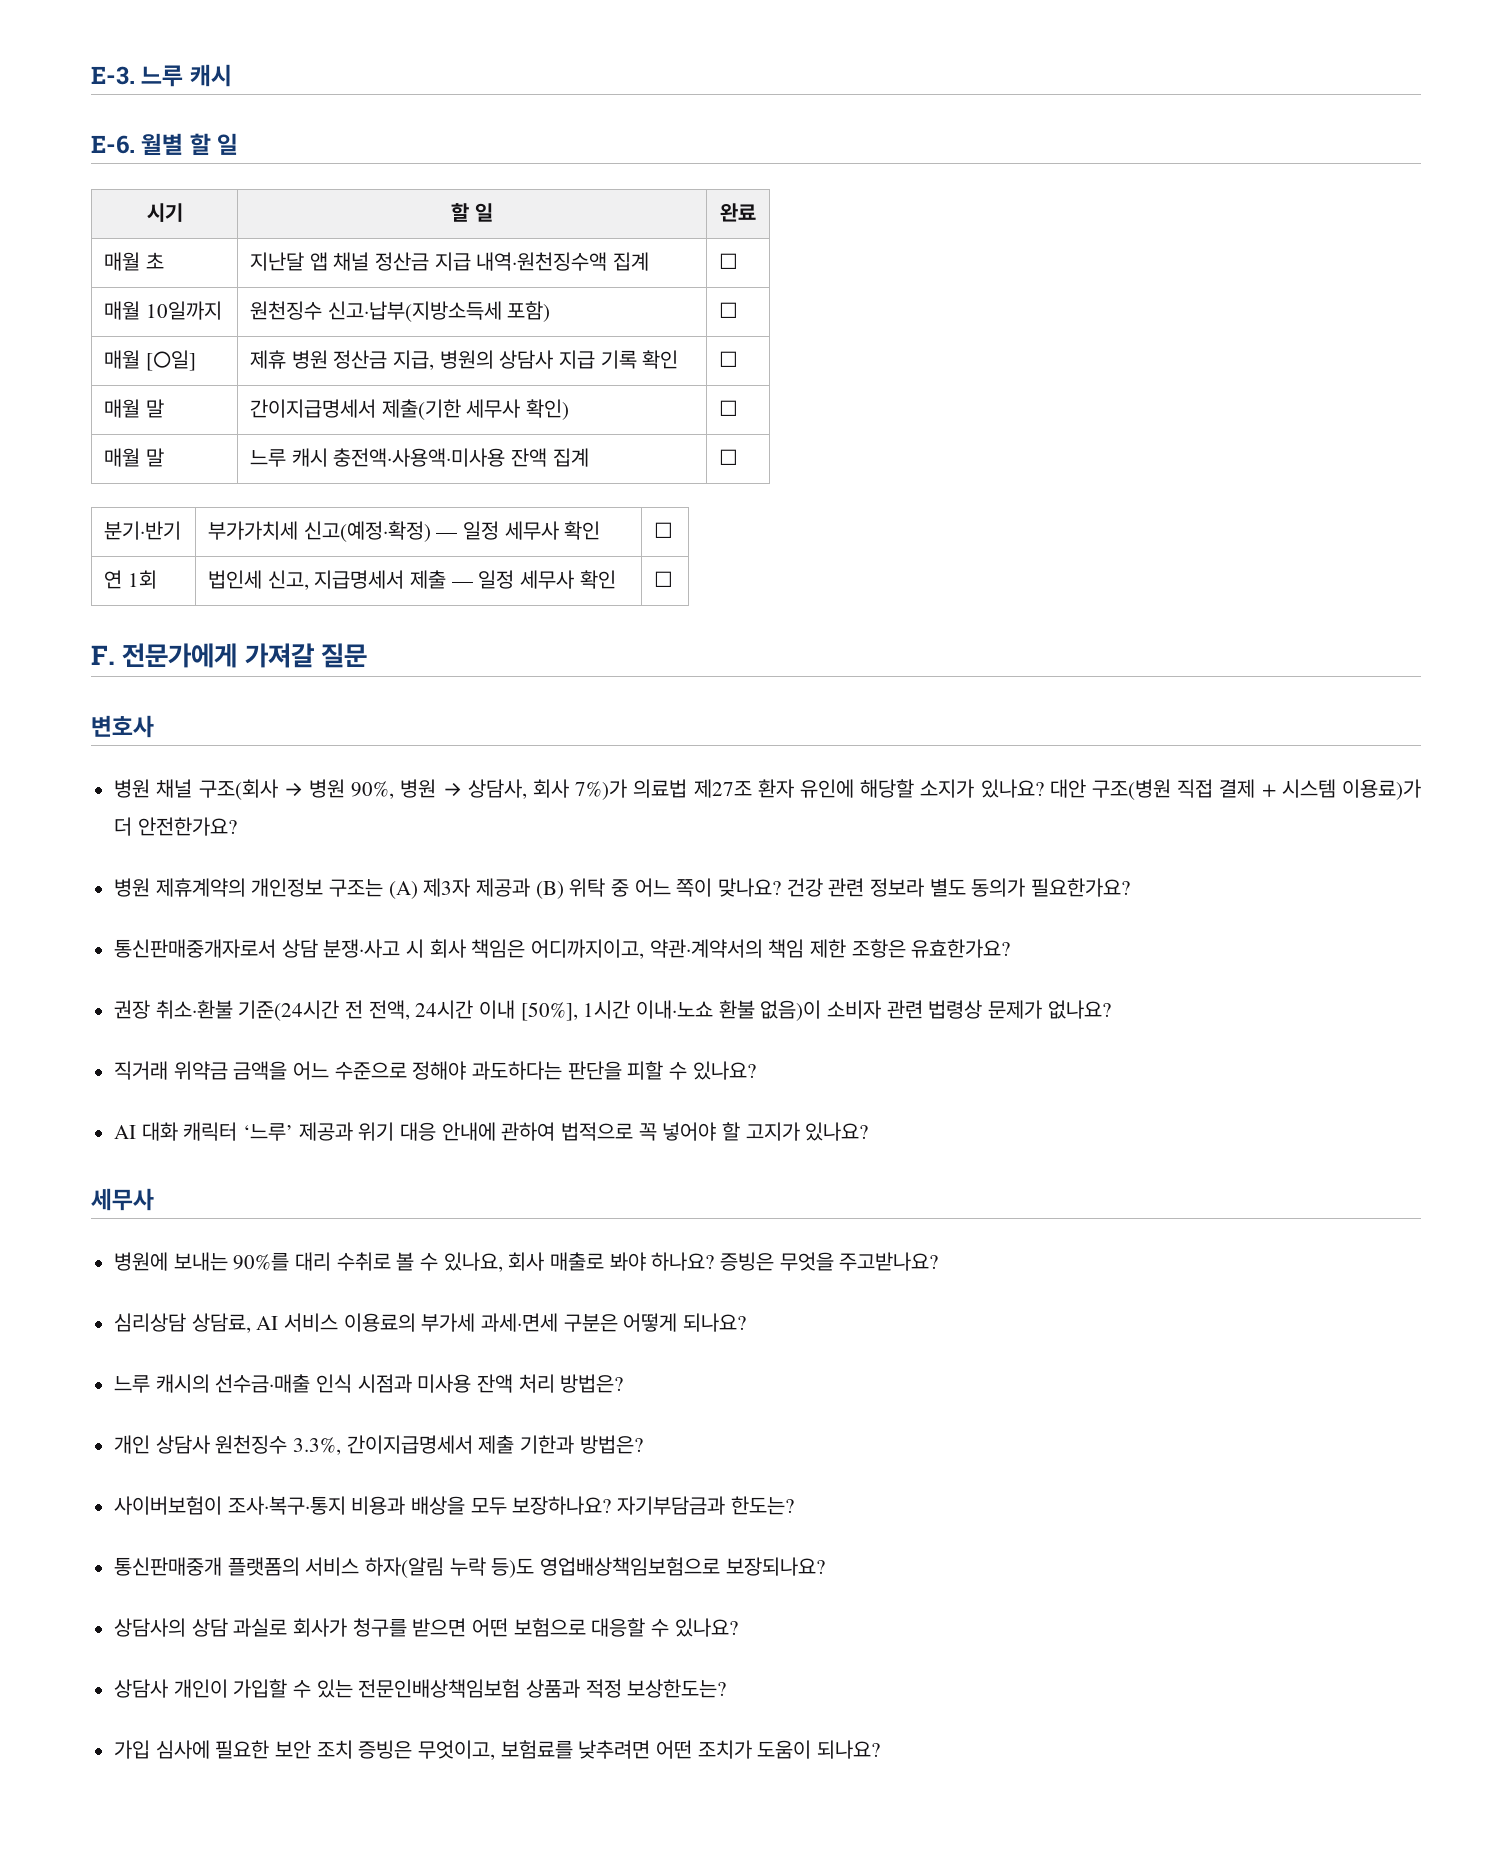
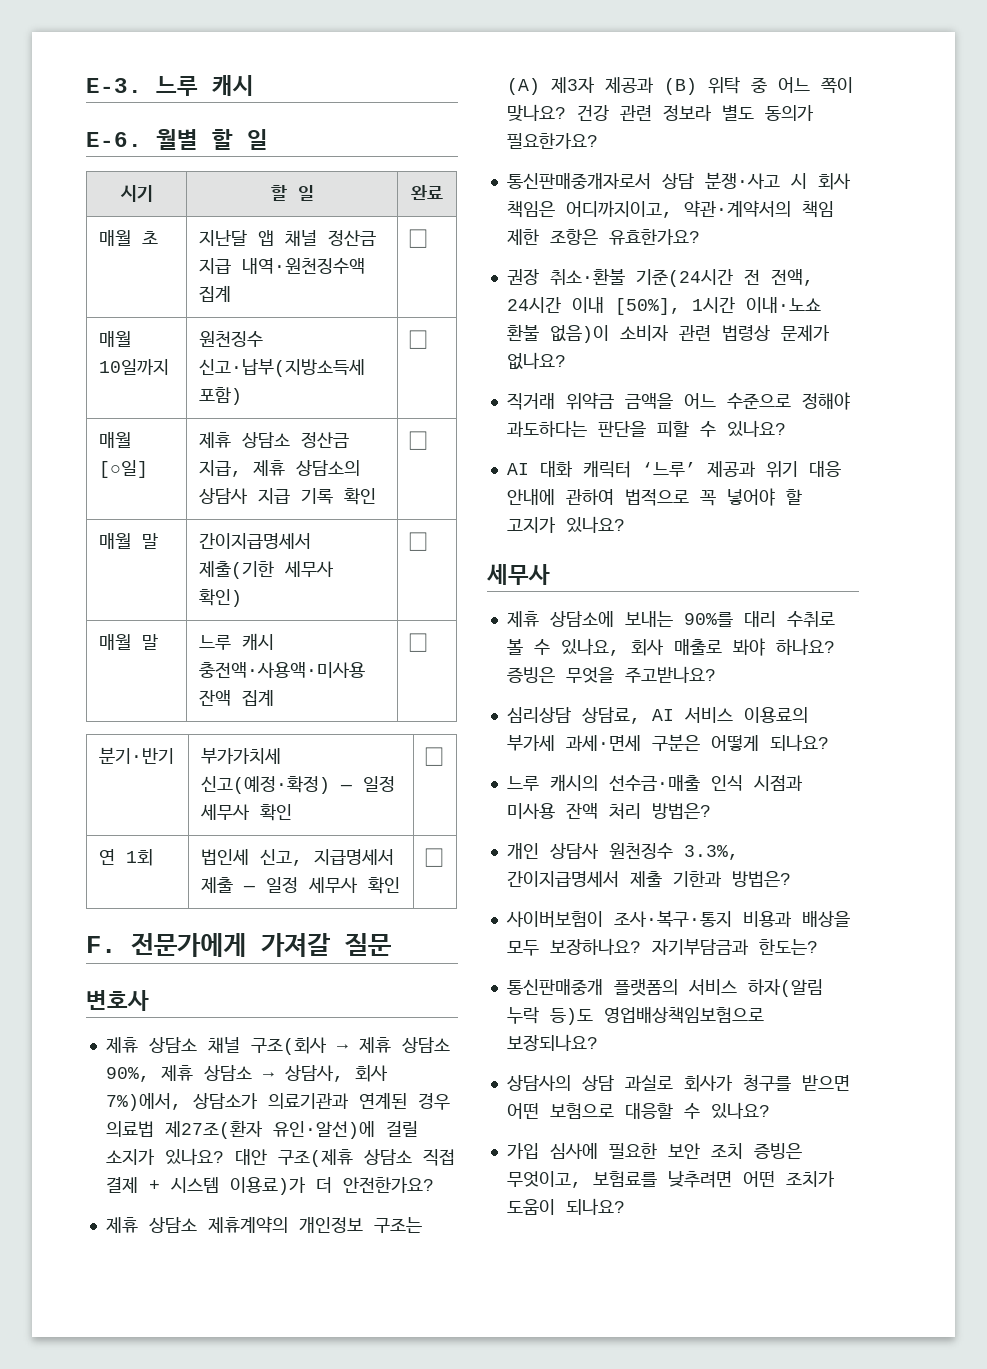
- 매월 [○일] | 제휴 병원 정산금 지급, 병원의 상담사 지급 기록 확인 | ☐
+ 매월 [○일] | 제휴 상담소 정산금 지급, 제휴 상담소의 상담사 지급 기록 확인 | ☐
- 병원 채널 구조(회사 → 병원 90%, 병원 → 상담사, 회사 7%)가 의료법 제27조 환자 유인에 해당할 소지가 있나요?
+ 제휴 상담소 채널 구조(회사 → 제휴 상담소 90%, 제휴 상담소 → 상담사, 회사 7%)에서, 상담소가 의료기관과 연계된 경우 의료법 제27조(환자 유인·알선)에 걸릴 소지가 있나요?
- 대안 구조(병원 직접 결제 + 시스템 이용료)가 더 안전한가요?
+ 대안 구조(제휴 상담소 직접 결제 + 시스템 이용료)가 더 안전한가요?
- 병원 제휴계약의 개인정보 구조는 (A) 제3자 제공과 (B) 위탁 중 어느 쪽이 맞나요?
+ 제휴 상담소 제휴계약의 개인정보 구조는 (A) 제3자 제공과 (B) 위탁 중 어느 쪽이 맞나요?
- 병원에 보내는 90%를 대리 수취로 볼 수 있나요, 회사 매출로 봐야 하나요?
+ 제휴 상담소에 보내는 90%를 대리 수취로 볼 수 있나요, 회사 매출로 봐야 하나요?
- 상담사 개인이 가입할 수 있는 전문인배상책임보험 상품과 적정 보상한도는?

